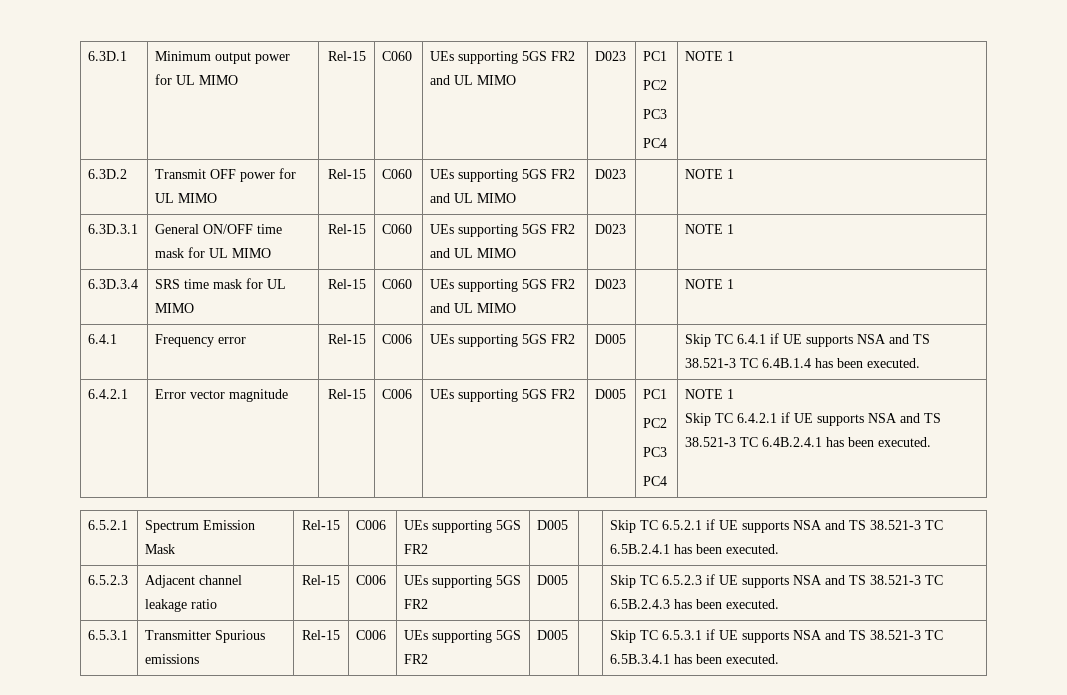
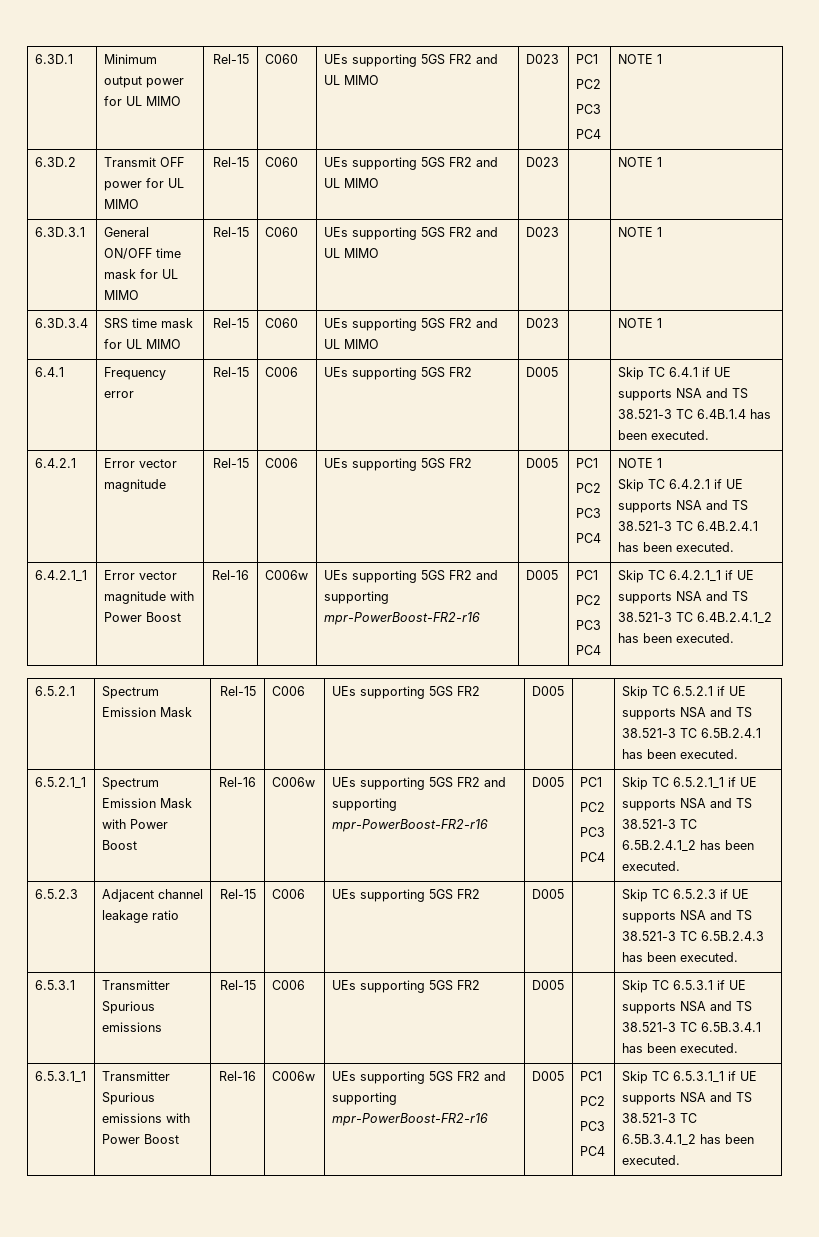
+ 6.4.2.1_1 | Error vector magnitude with Power Boost | Rel-16 | C006w | UEs supporting 5GS FR2 and supporting mpr-PowerBoost-FR2-r16 | D005 | PC1
+ PC2
+ PC3
+ PC4 | Skip TC 6.4.2.1_1 if UE supports NSA and TS 38.521-3 TC 6.4B.2.4.1_2 has been executed.
+ 6.5.2.1_1 | Spectrum Emission Mask with Power Boost | Rel-16 | C006w | UEs supporting 5GS FR2 and supporting mpr-PowerBoost-FR2-r16 | D005 | PC1
+ PC2
+ PC3
+ PC4 | Skip TC 6.5.2.1_1 if UE supports NSA and TS 38.521-3 TC 6.5B.2.4.1_2 has been executed.
+ 6.5.3.1_1 | Transmitter Spurious emissions with Power Boost | Rel-16 | C006w | UEs supporting 5GS FR2 and supporting mpr-PowerBoost-FR2-r16 | D005 | PC1
+ PC2
+ PC3
+ PC4 | Skip TC 6.5.3.1_1 if UE supports NSA and TS 38.521-3 TC 6.5B.3.4.1_2 has been executed.

